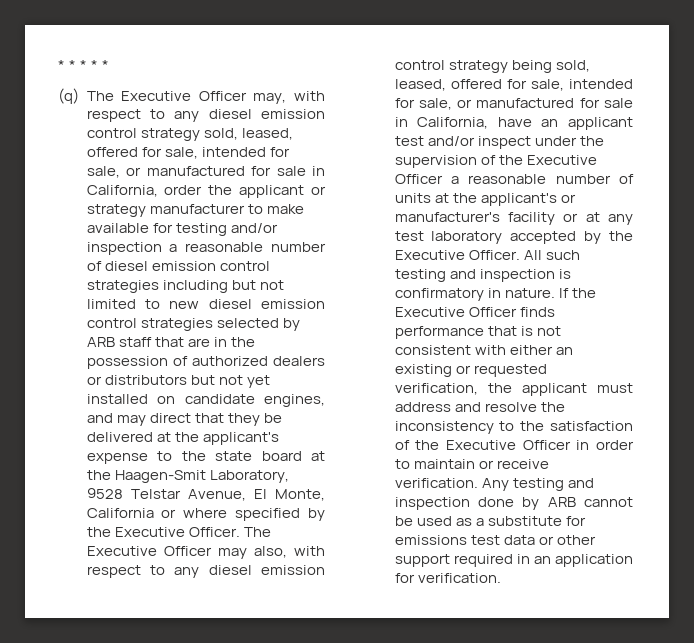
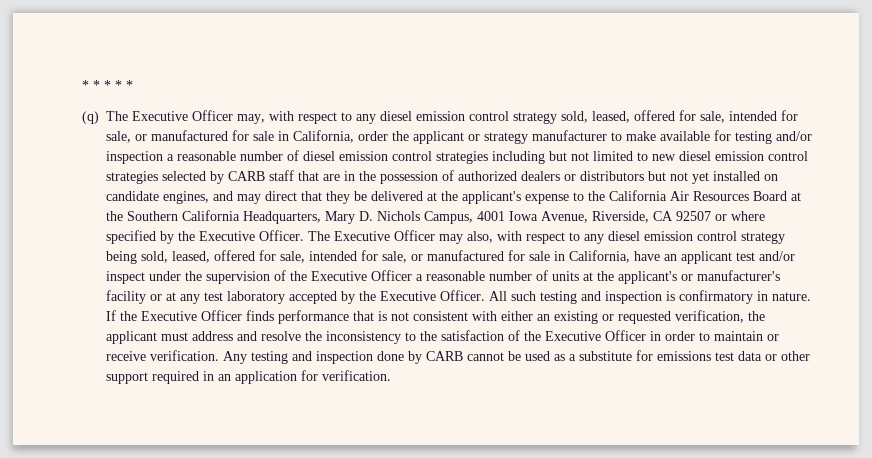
- (q) The Executive Officer may, with respect to any diesel emission control strategy sold, leased, offered for sale, intended for sale, or manufactured for sale in California, order the applicant or strategy manufacturer to make available for testing and/or inspection a reasonable number of diesel emission control strategies including but not limited to new diesel emission control strategies selected by ARB staff that are in the possession of authorized dealers or distributors but not yet installed on candidate engines, and may direct that they be delivered at the applicant's expense to the state board at the Haagen-Smit Laboratory, 9528 Telstar Avenue, El Monte, California or where specified by the Executive Officer.
+ (q) The Executive Officer may, with respect to any diesel emission control strategy sold, leased, offered for sale, intended for sale, or manufactured for sale in California, order the applicant or strategy manufacturer to make available for testing and/or inspection a reasonable number of diesel emission control strategies including but not limited to new diesel emission control strategies selected by CARB staff that are in the possession of authorized dealers or distributors but not yet installed on candidate engines, and may direct that they be delivered at the applicant's expense to the California Air Resources Board at the Southern California Headquarters, Mary D. Nichols Campus, 4001 Iowa Avenue, Riverside, CA 92507 or where specified by the Executive Officer.
- Any testing and inspection done by ARB cannot be used as a substitute for emissions test data or other support required in an application for verification.
+ Any testing and inspection done by CARB cannot be used as a substitute for emissions test data or other support required in an application for verification.

